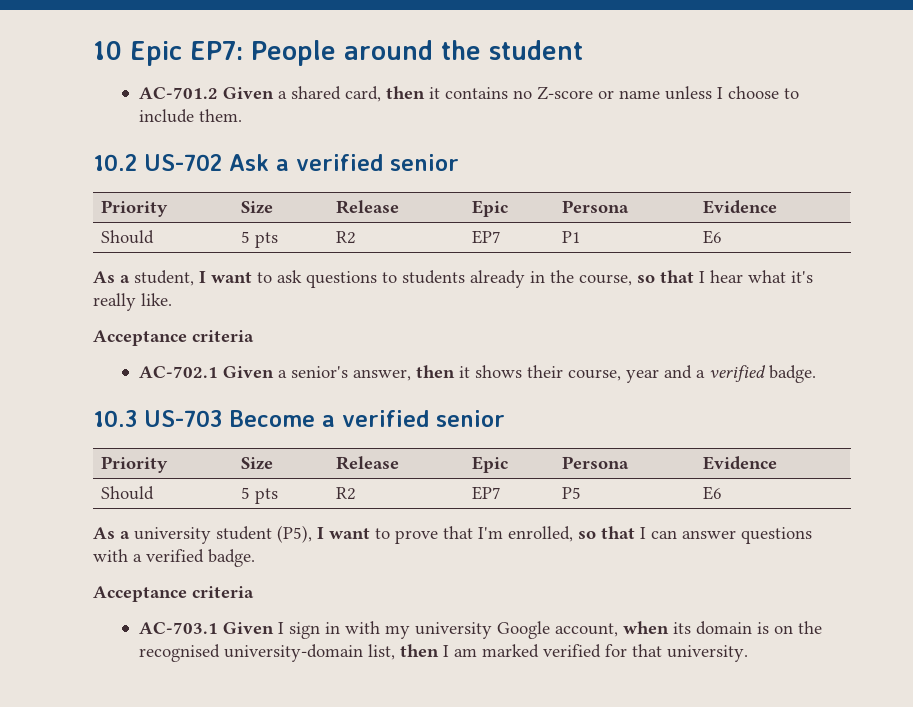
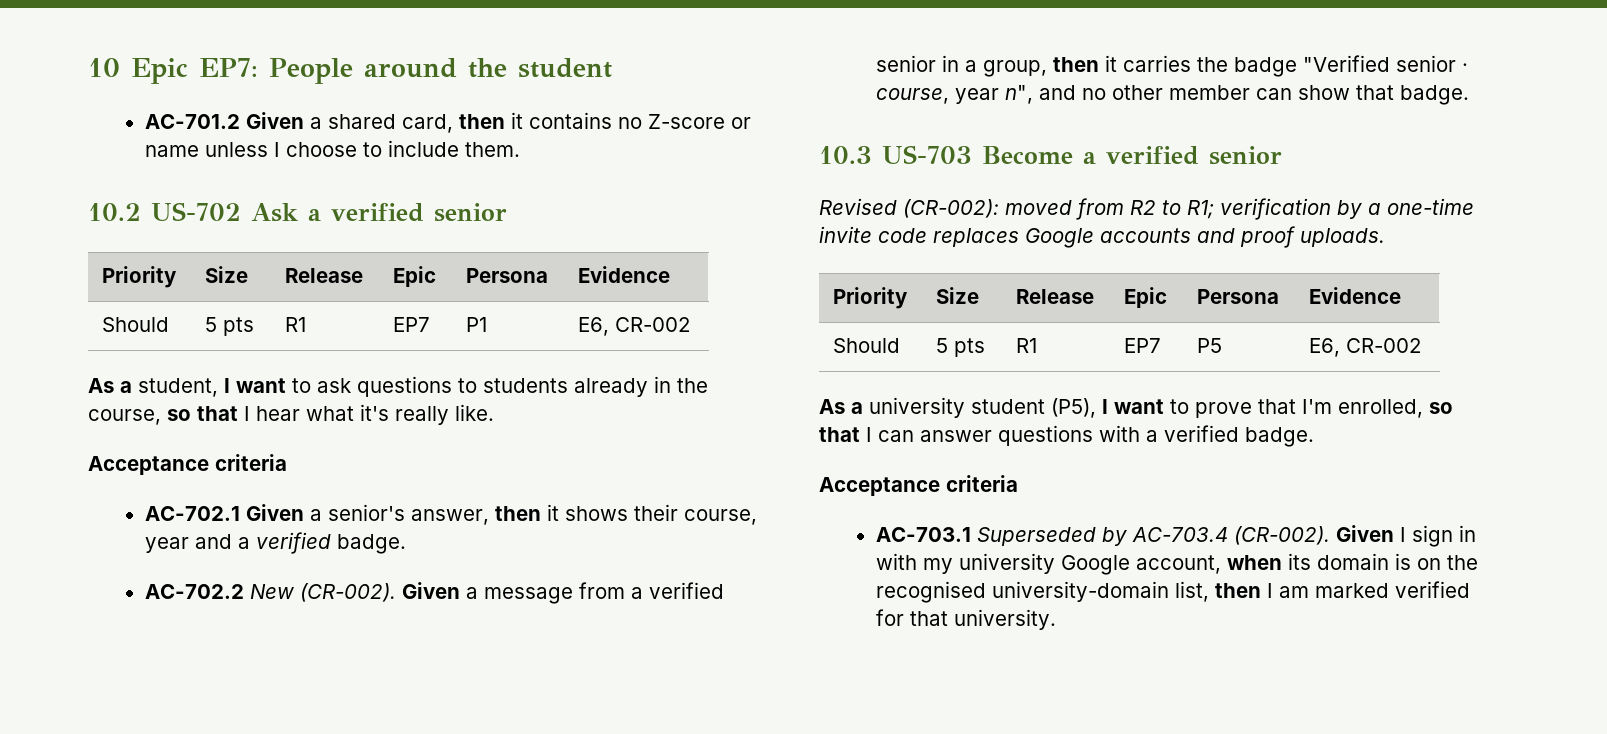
- Should | 5 pts | R2 | EP7 | P1 | E6
+ Should | 5 pts | R1 | EP7 | P1 | E6, CR-002
+ AC-702.2 New (CR-002). Given a message from a verified senior in a group, then it carries the badge "Verified senior · course, year n", and no other member can show that badge.
  10.3 US-703 Become a verified senior
+ Revised (CR-002): moved from R2 to R1; verification by a one-time invite code replaces Google accounts and proof uploads.
  Priority | Size | Release | Epic | Persona | Evidence
- Should | 5 pts | R2 | EP7 | P5 | E6
+ Should | 5 pts | R1 | EP7 | P5 | E6, CR-002
- AC-703.1 Given I sign in with my university Google account, when its domain is on the recognised university-domain list, then I am marked verified for that university.
+ AC-703.1 Superseded by AC-703.4 (CR-002). Given I sign in with my university Google account, when its domain is on the recognised university-domain list, then I am marked verified for that university.

